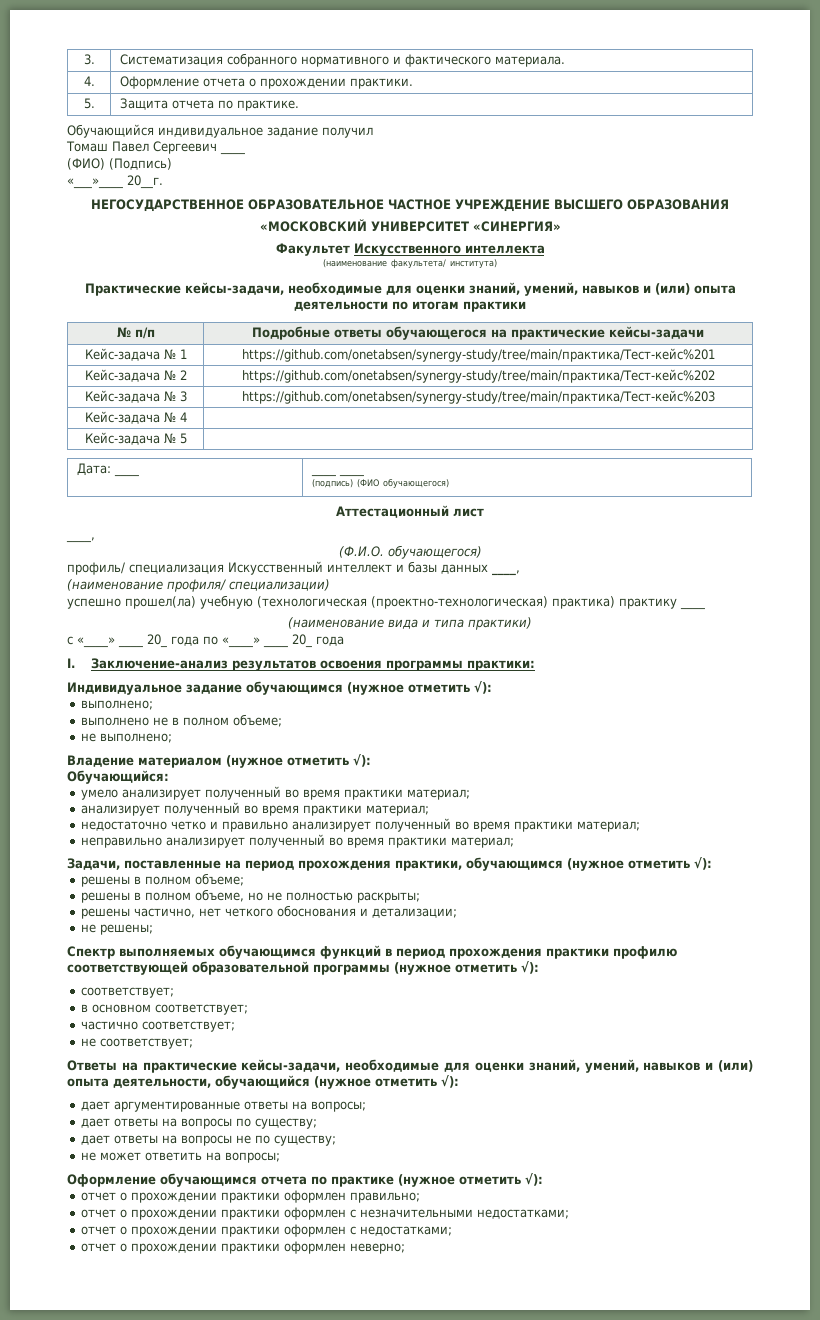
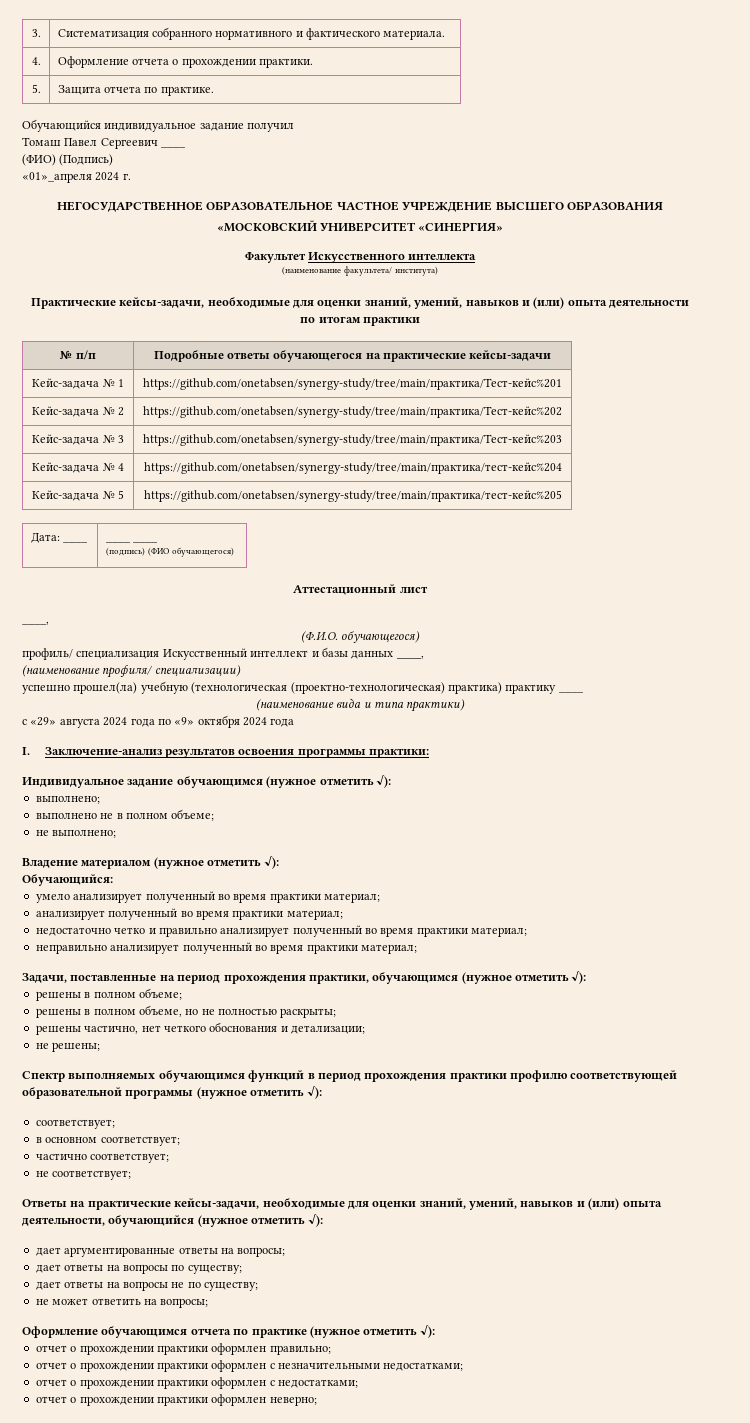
- «___»____ 20__г.
+ «01»_апреля 2024 г.
- Кейс-задача № 4 |
+ Кейс-задача № 4 | https://github.com/onetabsen/synergy-study/tree/main/практика/тест-кейс%204
- Кейс-задача № 5 |
+ Кейс-задача № 5 | https://github.com/onetabsen/synergy-study/tree/main/практика/тест-кейс%205
- с «____» ____ 20_ года по «____» ____ 20_ года
+ с «29» августа 2024 года по «9» октября 2024 года

